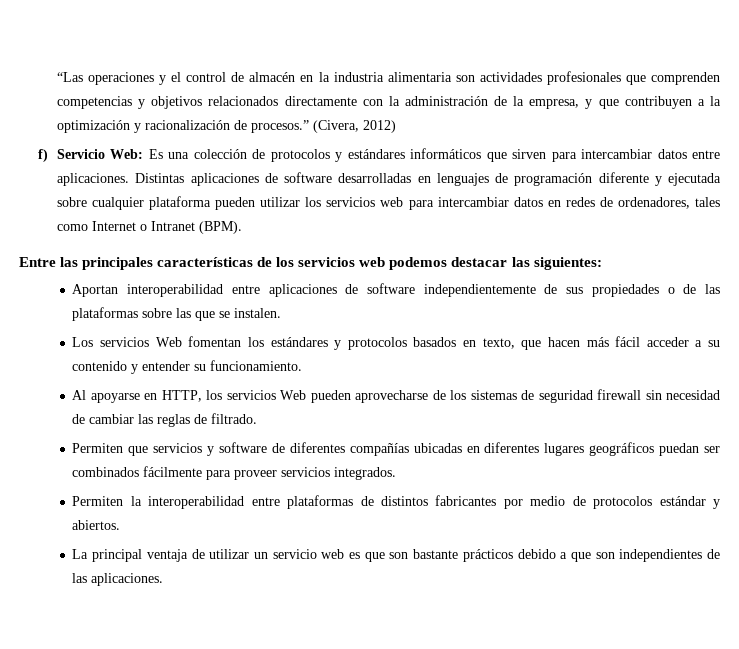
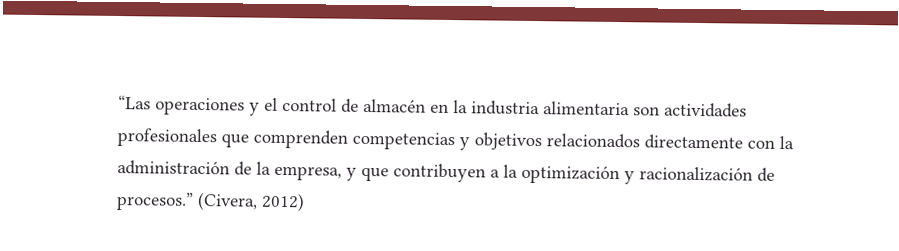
- f) Servicio Web: Es una colección de protocolos y estándares informáticos que sirven para intercambiar datos entre aplicaciones. Distintas aplicaciones de software desarrolladas en lenguajes de programación diferente y ejecutada sobre cualquier plataforma pueden utilizar los servicios web para intercambiar datos en redes de ordenadores, tales como Internet o Intranet (BPM).
- Entre las principales características de los servicios web podemos destacar las siguientes:
- Aportan interoperabilidad entre aplicaciones de software independientemente de sus propiedades o de las plataformas sobre las que se instalen.
- Los servicios Web fomentan los estándares y protocolos basados en texto, que hacen más fácil acceder a su contenido y entender su funcionamiento.
- Al apoyarse en HTTP, los servicios Web pueden aprovecharse de los sistemas de seguridad firewall sin necesidad de cambiar las reglas de filtrado.
- Permiten que servicios y software de diferentes compañías ubicadas en diferentes lugares geográficos puedan ser combinados fácilmente para proveer servicios integrados.
- Permiten la interoperabilidad entre plataformas de distintos fabricantes por medio de protocolos estándar y abiertos.
- La principal ventaja de utilizar un servicio web es que son bastante prácticos debido a que son independientes de las aplicaciones.

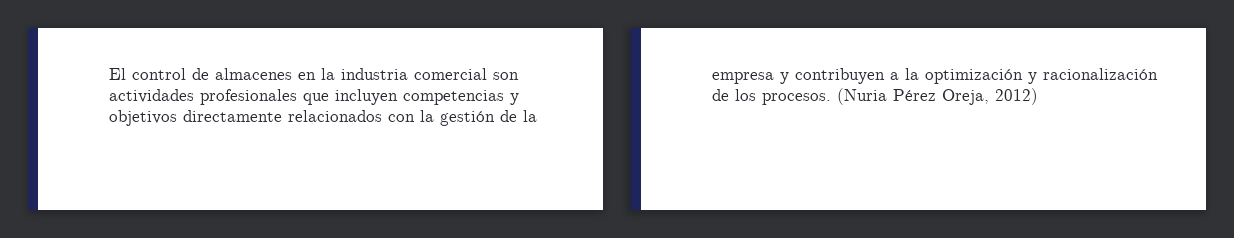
- “Las operaciones y el control de almacén en la industria alimentaria son actividades profesionales que comprenden competencias y objetivos relacionados directamente con la administración de la empresa, y que contribuyen a la optimización y racionalización de procesos.” (Civera, 2012)
+ El control de almacenes en la industria comercial son actividades profesionales que incluyen competencias y objetivos directamente relacionados con la gestión de la empresa y contribuyen a la optimización y racionalización de los procesos. (Nuria Pérez Oreja, 2012)

